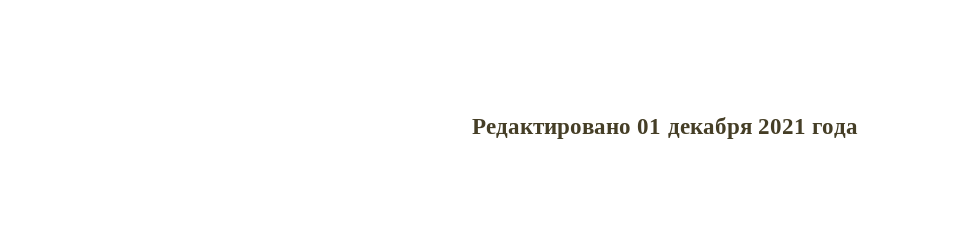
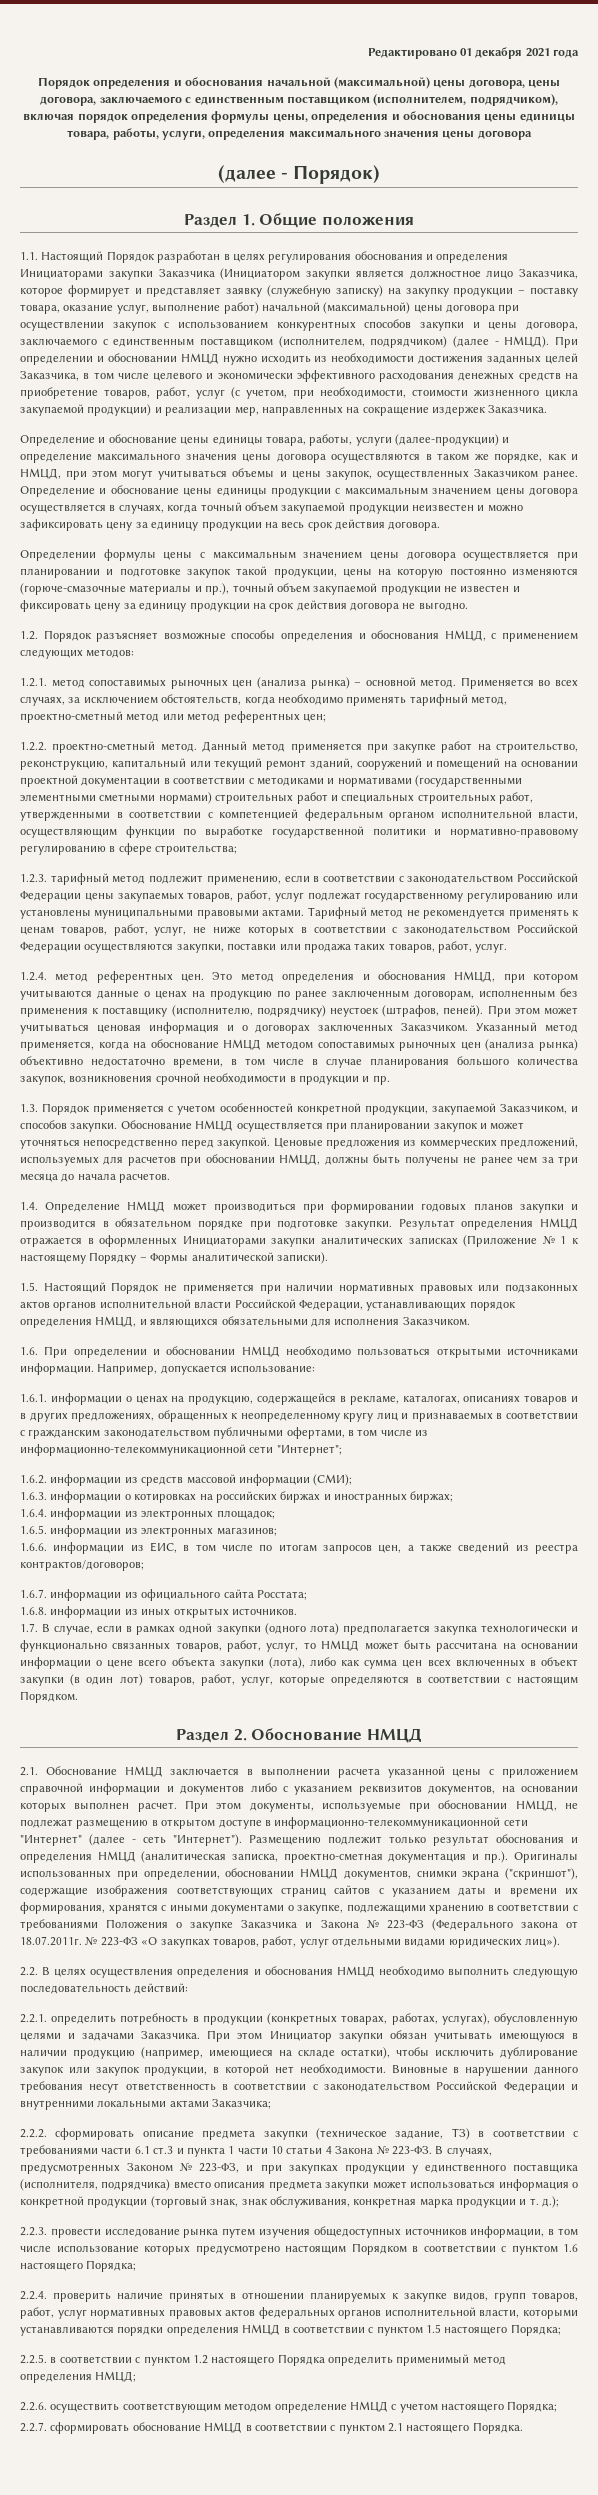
+ Порядок определения и обоснования начальной (максимальной) цены договора, цены договора, заключаемого с единственным поставщиком (исполнителем, подрядчиком), включая порядок определения формулы цены, определения и обоснования цены единицы товара, работы, услуги, определения максимального значения цены договора
+ (далее - Порядок)
+ Раздел 1. Общие положения
+ 1.1. Настоящий Порядок разработан в целях регулирования обоснования и определения Инициаторами закупки Заказчика (Инициатором закупки является должностное лицо Заказчика, которое формирует и представляет заявку (служебную записку) на закупку продукции – поставку товара, оказание услуг, выполнение работ) начальной (максимальной) цены договора при осуществлении закупок с использованием конкурентных способов закупки и цены договора, заключаемого с единственным поставщиком (исполнителем, подрядчиком) (далее - НМЦД). При определении и обосновании НМЦД нужно исходить из необходимости достижения заданных целей Заказчика, в том числе целевого и экономически эффективного расходования денежных средств на приобретение товаров, работ, услуг (с учетом, при необходимости, стоимости жизненного цикла закупаемой продукции) и реализации мер, направленных на сокращение издержек Заказчика.
+ Определение и обоснование цены единицы товара, работы, услуги (далее-продукции) и определение максимального значения цены договора осуществляются в таком же порядке, как и НМЦД, при этом могут учитываться объемы и цены закупок, осуществленных Заказчиком ранее. Определение и обоснование цены единицы продукции с максимальным значением цены договора осуществляется в случаях, когда точный объем закупаемой продукции неизвестен и можно зафиксировать цену за единицу продукции на весь срок действия договора.
+ Определении формулы цены с максимальным значением цены договора осуществляется при планировании и подготовке закупок такой продукции, цены на которую постоянно изменяются (горюче-смазочные материалы и пр.), точный объем закупаемой продукции не известен и фиксировать цену за единицу продукции на срок действия договора не выгодно.
+ 1.2. Порядок разъясняет возможные способы определения и обоснования НМЦД, с применением следующих методов:
+ 1.2.1. метод сопоставимых рыночных цен (анализа рынка) – основной метод. Применяется во всех случаях, за исключением обстоятельств, когда необходимо применять тарифный метод, проектно-сметный метод или метод референтных цен;
+ 1.2.2. проектно-сметный метод. Данный метод применяется при закупке работ на строительство, реконструкцию, капитальный или текущий ремонт зданий, сооружений и помещений на основании проектной документации в соответствии с методиками и нормативами (государственными элементными сметными нормами) строительных работ и специальных строительных работ, утвержденными в соответствии с компетенцией федеральным органом исполнительной власти, осуществляющим функции по выработке государственной политики и нормативно-правовому регулированию в сфере строительства;
+ 1.2.3. тарифный метод подлежит применению, если в соответствии с законодательством Российской Федерации цены закупаемых товаров, работ, услуг подлежат государственному регулированию или установлены муниципальными правовыми актами. Тарифный метод не рекомендуется применять к ценам товаров, работ, услуг, не ниже которых в соответствии с законодательством Российской Федерации осуществляются закупки, поставки или продажа таких товаров, работ, услуг.
+ 1.2.4. метод референтных цен. Это метод определения и обоснования НМЦД, при котором учитываются данные о ценах на продукцию по ранее заключенным договорам, исполненным без применения к поставщику (исполнителю, подрядчику) неустоек (штрафов, пеней). При этом может учитываться ценовая информация и о договорах заключенных Заказчиком. Указанный метод применяется, когда на обоснование НМЦД методом сопоставимых рыночных цен (анализа рынка) объективно недостаточно времени, в том числе в случае планирования большого количества закупок, возникновения срочной необходимости в продукции и пр.
+ 1.3. Порядок применяется с учетом особенностей конкретной продукции, закупаемой Заказчиком, и способов закупки. Обоснование НМЦД осуществляется при планировании закупок и может уточняться непосредственно перед закупкой. Ценовые предложения из коммерческих предложений, используемых для расчетов при обосновании НМЦД, должны быть получены не ранее чем за три месяца до начала расчетов.
+ 1.4. Определение НМЦД может производиться при формировании годовых планов закупки и производится в обязательном порядке при подготовке закупки. Результат определения НМЦД отражается в оформленных Инициаторами закупки аналитических записках (Приложение № 1 к настоящему Порядку – Формы аналитической записки).
+ 1.5. Настоящий Порядок не применяется при наличии нормативных правовых или подзаконных актов органов исполнительной власти Российской Федерации, устанавливающих порядок определения НМЦД, и являющихся обязательными для исполнения Заказчиком.
+ 1.6. При определении и обосновании НМЦД необходимо пользоваться открытыми источниками информации. Например, допускается использование:
+ 1.6.1. информации о ценах на продукцию, содержащейся в рекламе, каталогах, описаниях товаров и в других предложениях, обращенных к неопределенному кругу лиц и признаваемых в соответствии с гражданским законодательством публичными офертами, в том числе из информационно-телекоммуникационной сети "Интернет";
+ 1.6.2. информации из средств массовой информации (СМИ);
+ 1.6.3. информации о котировках на российских биржах и иностранных биржах;
+ 1.6.4. информации из электронных площадок;
+ 1.6.5. информации из электронных магазинов;
+ 1.6.6. информации из ЕИС, в том числе по итогам запросов цен, а также сведений из реестра контрактов/договоров;
+ 1.6.7. информации из официального сайта Росстата;
+ 1.6.8. информации из иных открытых источников.
+ 1.7. В случае, если в рамках одной закупки (одного лота) предполагается закупка технологически и функционально связанных товаров, работ, услуг, то НМЦД может быть рассчитана на основании информации о цене всего объекта закупки (лота), либо как сумма цен всех включенных в объект закупки (в один лот) товаров, работ, услуг, которые определяются в соответствии с настоящим Порядком.
+ Раздел 2. Обоснование НМЦД
+ 2.1. Обоснование НМЦД заключается в выполнении расчета указанной цены с приложением справочной информации и документов либо с указанием реквизитов документов, на основании которых выполнен расчет. При этом документы, используемые при обосновании НМЦД, не подлежат размещению в открытом доступе в информационно-телекоммуникационной сети "Интернет" (далее - сеть "Интернет"). Размещению подлежит только результат обоснования и определения НМЦД (аналитическая записка, проектно-сметная документация и пр.). Оригиналы использованных при определении, обосновании НМЦД документов, снимки экрана ("скриншот"), содержащие изображения соответствующих страниц сайтов с указанием даты и времени их формирования, хранятся с иными документами о закупке, подлежащими хранению в соответствии с требованиями Положения о закупке Заказчика и Закона № 223-ФЗ (Федерального закона от 18.07.2011г. № 223-ФЗ «О закупках товаров, работ, услуг отдельными видами юридических лиц»).
+ 2.2. В целях осуществления определения и обоснования НМЦД необходимо выполнить следующую последовательность действий:
+ 2.2.1. определить потребность в продукции (конкретных товарах, работах, услугах), обусловленную целями и задачами Заказчика. При этом Инициатор закупки обязан учитывать имеющуюся в наличии продукцию (например, имеющиеся на складе остатки), чтобы исключить дублирование закупок или закупок продукции, в которой нет необходимости. Виновные в нарушении данного требования несут ответственность в соответствии с законодательством Российской Федерации и внутренними локальными актами Заказчика;
+ 2.2.2. сформировать описание предмета закупки (техническое задание, ТЗ) в соответствии с требованиями части 6.1 ст.3 и пункта 1 части 10 статьи 4 Закона № 223-ФЗ. В случаях, предусмотренных Законом № 223-ФЗ, и при закупках продукции у единственного поставщика (исполнителя, подрядчика) вместо описания предмета закупки может использоваться информация о конкретной продукции (торговый знак, знак обслуживания, конкретная марка продукции и т. д.);
+ 2.2.3. провести исследование рынка путем изучения общедоступных источников информации, в том числе использование которых предусмотрено настоящим Порядком в соответствии с пунктом 1.6 настоящего Порядка;
+ 2.2.4. проверить наличие принятых в отношении планируемых к закупке видов, групп товаров, работ, услуг нормативных правовых актов федеральных органов исполнительной власти, которыми устанавливаются порядки определения НМЦД в соответствии с пунктом 1.5 настоящего Порядка;
+ 2.2.5. в соответствии с пунктом 1.2 настоящего Порядка определить применимый метод определения НМЦД;
+ 2.2.6. осуществить соответствующим методом определение НМЦД с учетом настоящего Порядка;
+ 2.2.7. сформировать обоснование НМЦД в соответствии с пунктом 2.1 настоящего Порядка.

